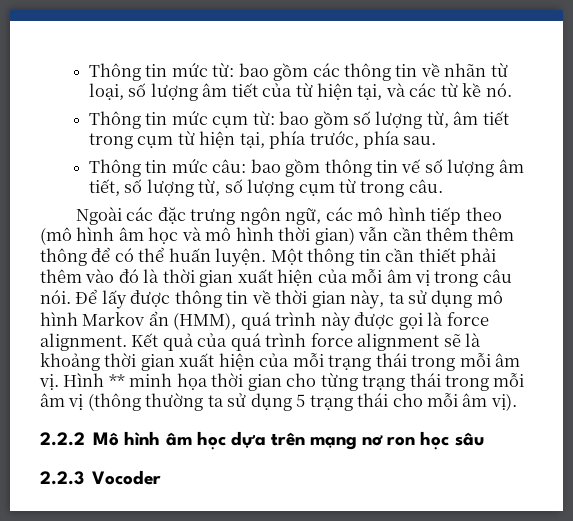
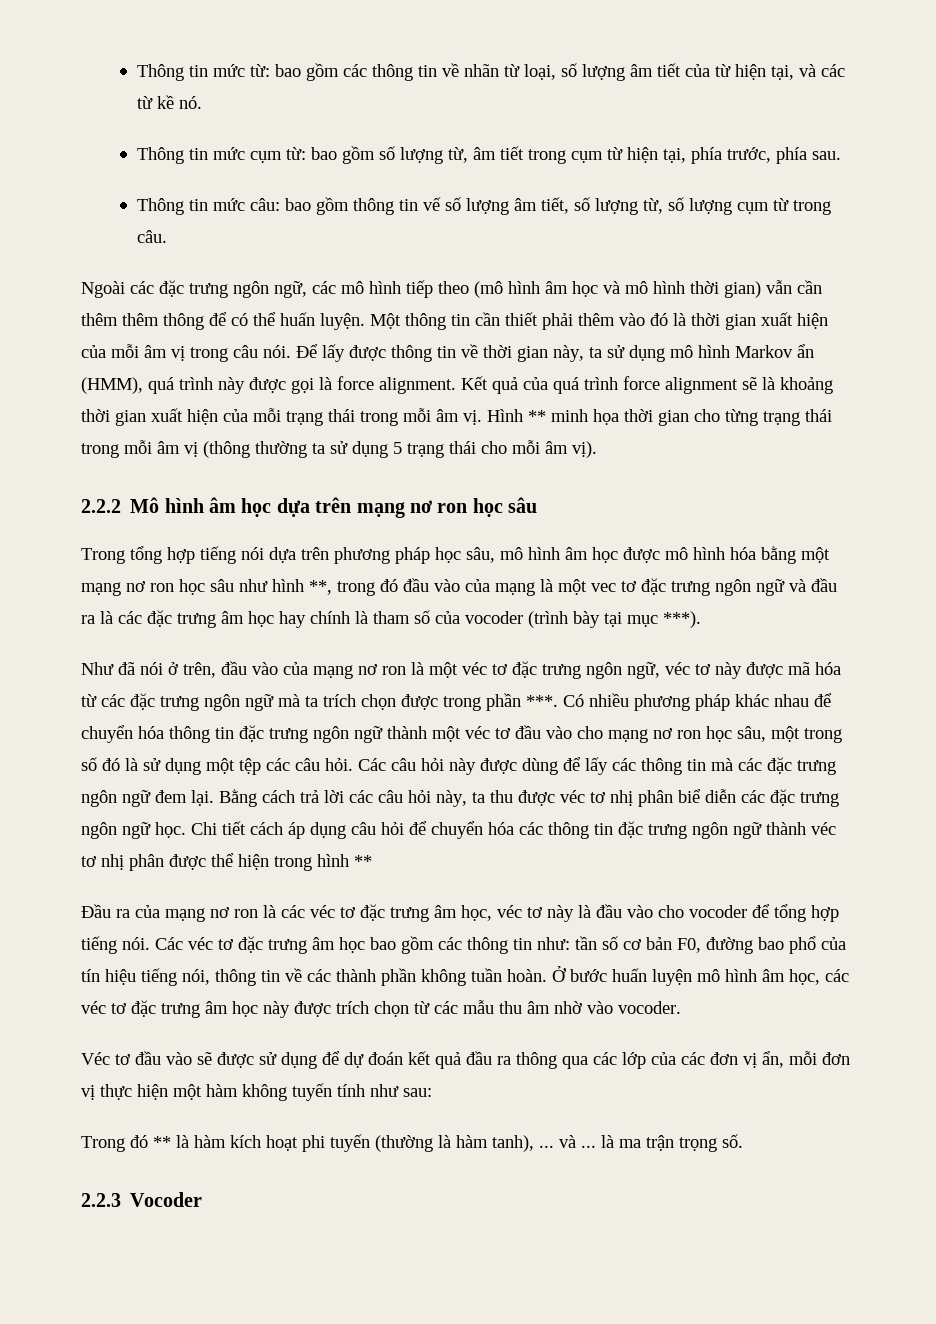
+ Trong tổng hợp tiếng nói dựa trên phương pháp học sâu, mô hình âm học được mô hình hóa bằng một mạng nơ ron học sâu như hình **, trong đó đầu vào của mạng là một vec tơ đặc trưng ngôn ngữ và đầu ra là các đặc trưng âm học hay chính là tham số của vocoder (trình bày tại mục ***).
+ Như đã nói ở trên, đầu vào của mạng nơ ron là một véc tơ đặc trưng ngôn ngữ, véc tơ này được mã hóa từ các đặc trưng ngôn ngữ mà ta trích chọn được trong phần ***. Có nhiều phương pháp khác nhau để chuyển hóa thông tin đặc trưng ngôn ngữ thành một véc tơ đầu vào cho mạng nơ ron học sâu, một trong số đó là sử dụng một tệp các câu hỏi. Các câu hỏi này được dùng để lấy các thông tin mà các đặc trưng ngôn ngữ đem lại. Bằng cách trả lời các câu hỏi này, ta thu được véc tơ nhị phân biể diễn các đặc trưng ngôn ngữ học. Chi tiết cách áp dụng câu hỏi để chuyển hóa các thông tin đặc trưng ngôn ngữ thành véc tơ nhị phân được thể hiện trong hình **
+ Đầu ra của mạng nơ ron là các véc tơ đặc trưng âm học, véc tơ này là đầu vào cho vocoder để tổng hợp tiếng nói. Các véc tơ đặc trưng âm học bao gồm các thông tin như: tần số cơ bản F0, đường bao phổ của tín hiệu tiếng nói, thông tin về các thành phần không tuần hoàn. Ở bước huấn luyện mô hình âm học, các véc tơ đặc trưng âm học này được trích chọn từ các mẫu thu âm nhờ vào vocoder.
+ Véc tơ đầu vào sẽ được sử dụng để dự đoán kết quả đầu ra thông qua các lớp của các đơn vị ẩn, mỗi đơn vị thực hiện một hàm không tuyến tính như sau:
+ Trong đó ** là hàm kích hoạt phi tuyến (thường là hàm tanh), ... và ... là ma trận trọng số.

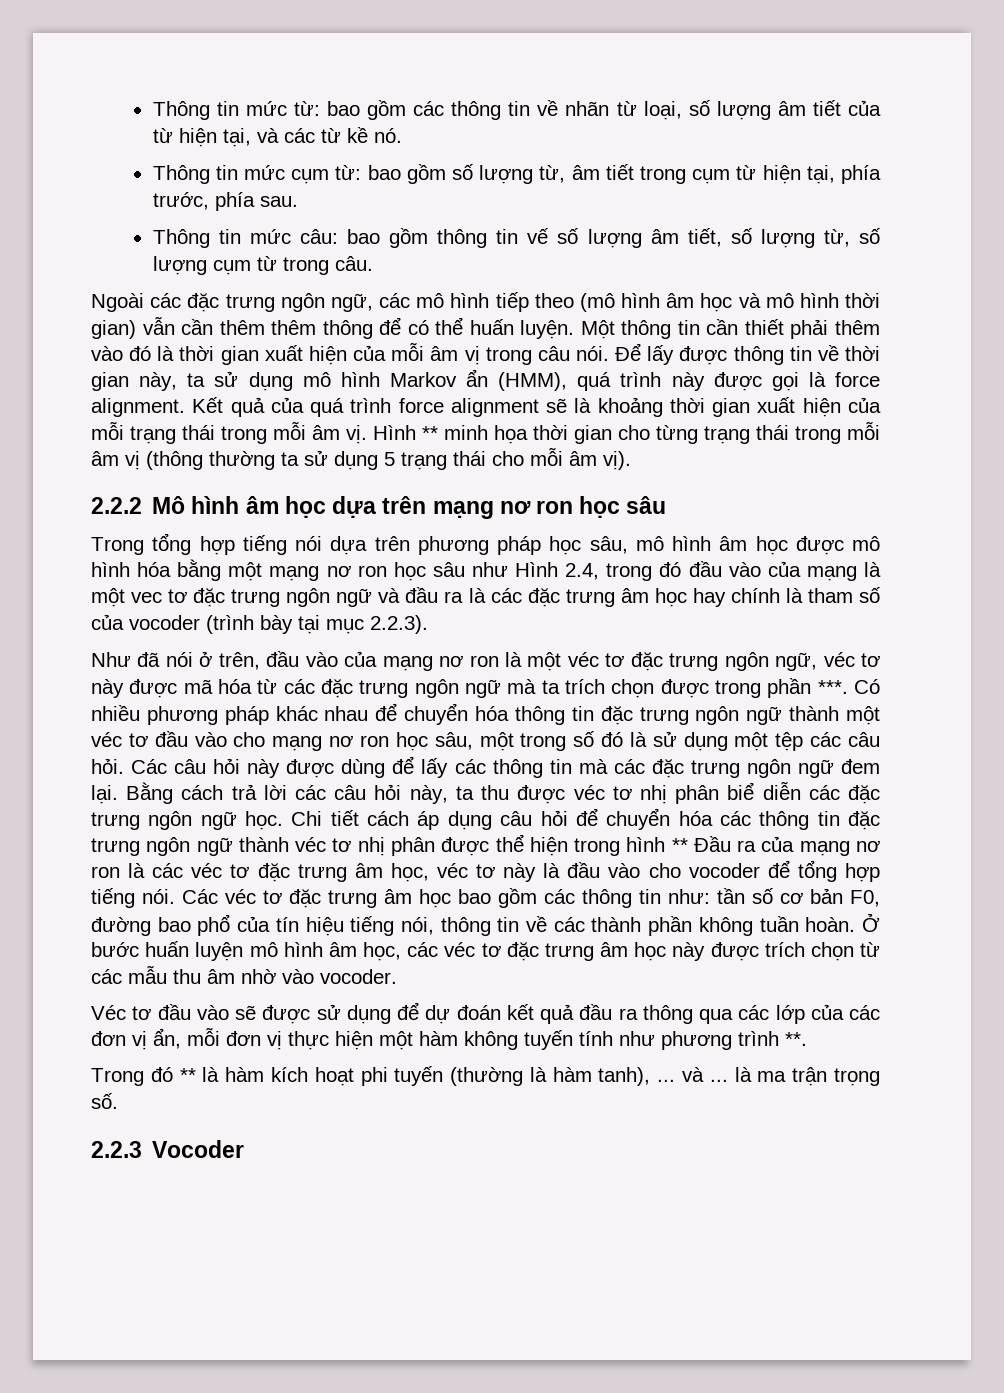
- Trong tổng hợp tiếng nói dựa trên phương pháp học sâu, mô hình âm học được mô hình hóa bằng một mạng nơ ron học sâu như hình **, trong đó đầu vào của mạng là một vec tơ đặc trưng ngôn ngữ và đầu ra là các đặc trưng âm học hay chính là tham số của vocoder (trình bày tại mục ***).
+ Trong tổng hợp tiếng nói dựa trên phương pháp học sâu, mô hình âm học được mô hình hóa bằng một mạng nơ ron học sâu như Hình 2.4, trong đó đầu vào của mạng là một vec tơ đặc trưng ngôn ngữ và đầu ra là các đặc trưng âm học hay chính là tham số của vocoder (trình bày tại mục 2.2.3).
- Chi tiết cách áp dụng câu hỏi để chuyển hóa các thông tin đặc trưng ngôn ngữ thành véc tơ nhị phân được thể hiện trong hình **
- Đầu ra của mạng nơ ron là các véc tơ đặc trưng âm học, véc tơ này là đầu vào cho vocoder để tổng hợp tiếng nói.
+ Chi tiết cách áp dụng câu hỏi để chuyển hóa các thông tin đặc trưng ngôn ngữ thành véc tơ nhị phân được thể hiện trong hình ** Đầu ra của mạng nơ ron là các véc tơ đặc trưng âm học, véc tơ này là đầu vào cho vocoder để tổng hợp tiếng nói.
- Véc tơ đầu vào sẽ được sử dụng để dự đoán kết quả đầu ra thông qua các lớp của các đơn vị ẩn, mỗi đơn vị thực hiện một hàm không tuyến tính như sau:
+ Véc tơ đầu vào sẽ được sử dụng để dự đoán kết quả đầu ra thông qua các lớp của các đơn vị ẩn, mỗi đơn vị thực hiện một hàm không tuyến tính như phương trình **.

